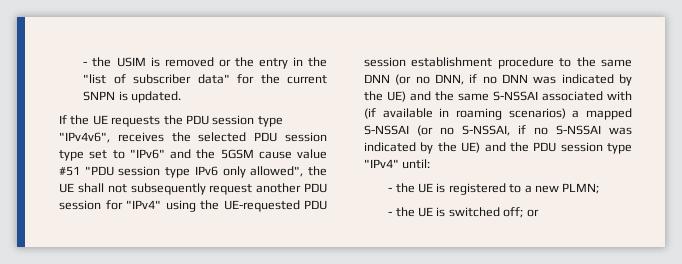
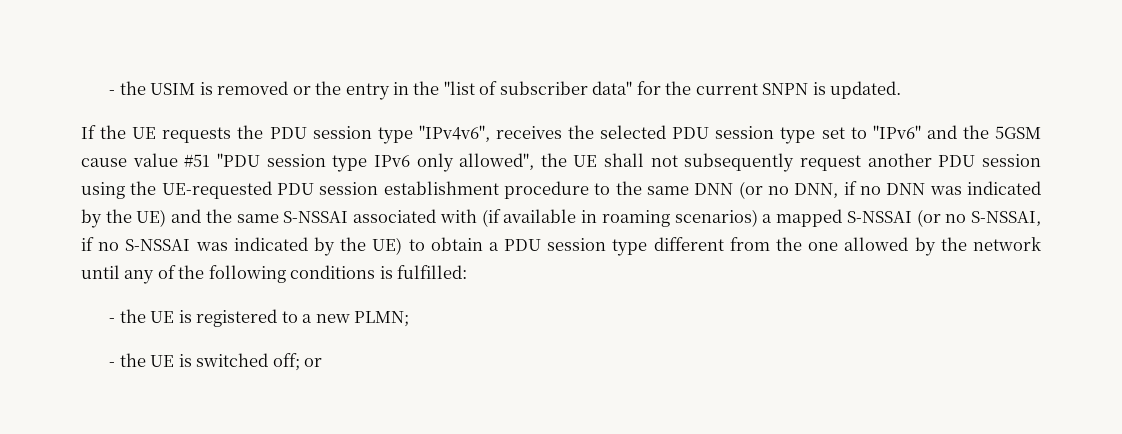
- If the UE requests the PDU session type "IPv4v6", receives the selected PDU session type set to "IPv6" and the 5GSM cause value #51 "PDU session type IPv6 only allowed", the UE shall not subsequently request another PDU session for "IPv4" using the UE-requested PDU session establishment procedure to the same DNN (or no DNN, if no DNN was indicated by the UE) and the same S-NSSAI associated with (if available in roaming scenarios) a mapped S-NSSAI (or no S-NSSAI, if no S-NSSAI was indicated by the UE) and the PDU session type "IPv4" until:
+ If the UE requests the PDU session type "IPv4v6", receives the selected PDU session type set to "IPv6" and the 5GSM cause value #51 "PDU session type IPv6 only allowed", the UE shall not subsequently request another PDU session using the UE-requested PDU session establishment procedure to the same DNN (or no DNN, if no DNN was indicated by the UE) and the same S-NSSAI associated with (if available in roaming scenarios) a mapped S-NSSAI (or no S-NSSAI, if no S-NSSAI was indicated by the UE) to obtain a PDU session type different from the one allowed by the network until any of the following conditions is fulfilled:

